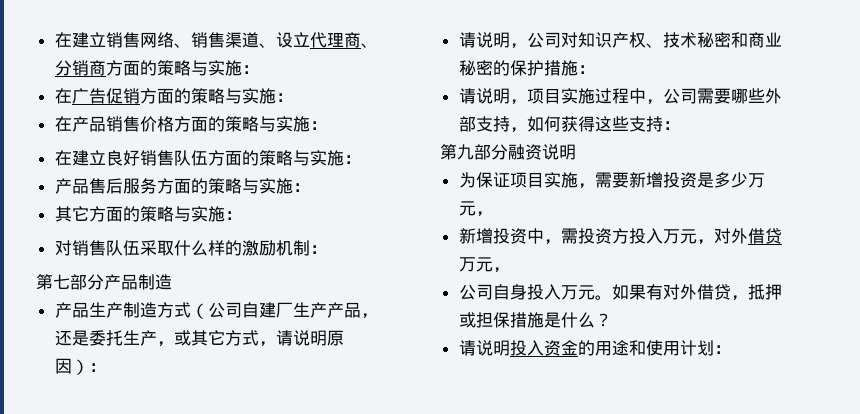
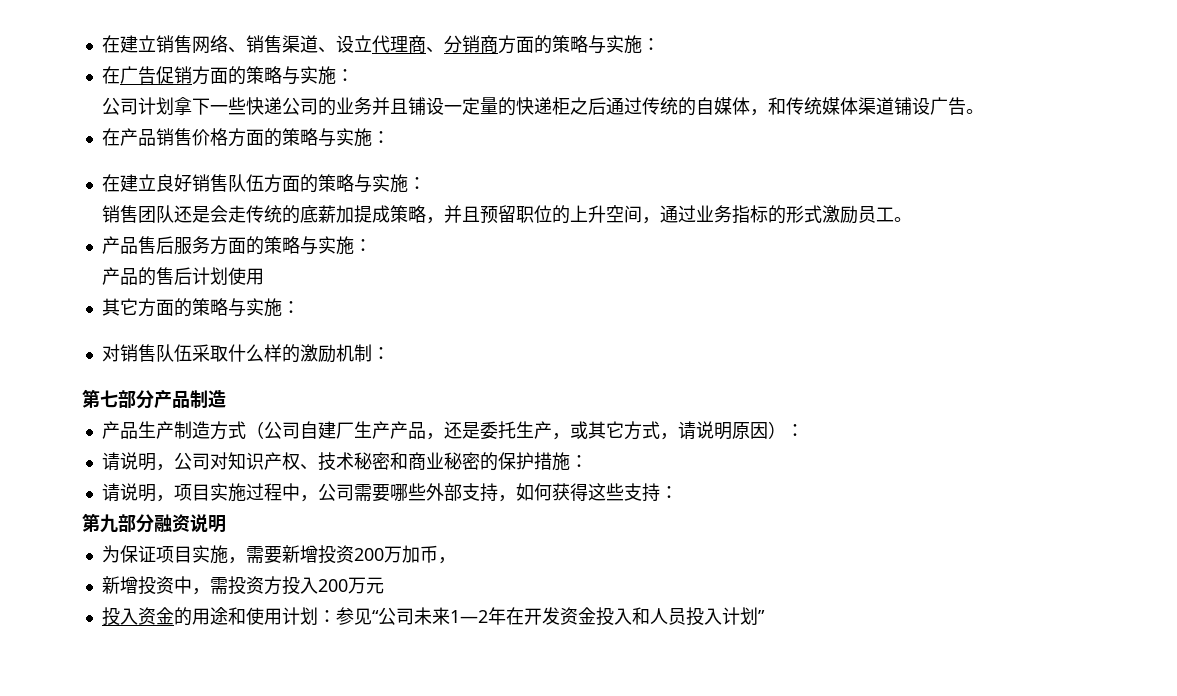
+ 公司计划拿下一些快递公司的业务并且铺设一定量的快递柜之后通过传统的自媒体，和传统媒体渠道铺设广告。
+ 销售团队还是会走传统的底薪加提成策略，并且预留职位的上升空间，通过业务指标的形式激励员工。
+ 产品的售后计划使用
- 为保证项目实施，需要新增投资是多少万元，
+ 为保证项目实施，需要新增投资200万加币，
- 新增投资中，需投资方投入万元，对外借贷万元，
- 公司自身投入万元。如果有对外借贷，抵押或担保措施是什么？
- 请说明投入资金的用途和使用计划：
+ 新增投资中，需投资方投入200万元
+ 投入资金的用途和使用计划：参见“公司未来1—2年在开发资金投入和人员投入计划”

